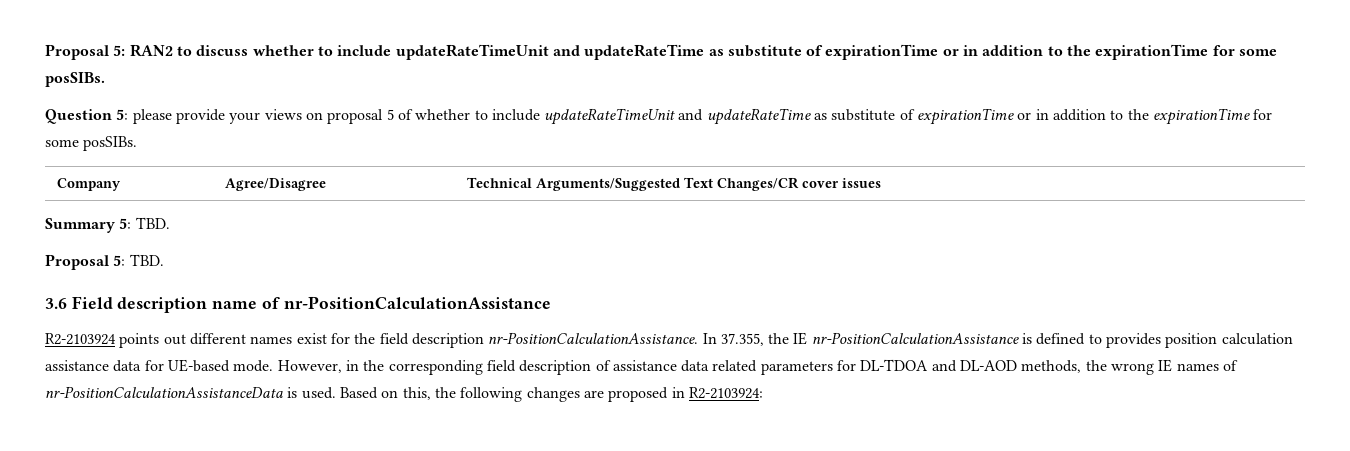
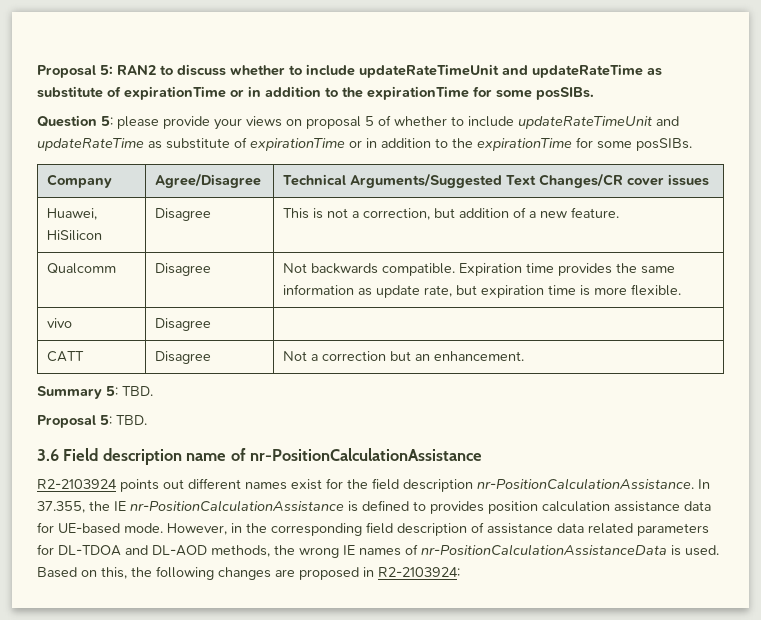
+ Huawei, HiSilicon | Disagree | This is not a correction, but addition of a new feature.
+ Qualcomm | Disagree | Not backwards compatible. Expiration time provides the same information as update rate, but expiration time is more flexible.
+ vivo | Disagree |
+ CATT | Disagree | Not a correction but an enhancement.

